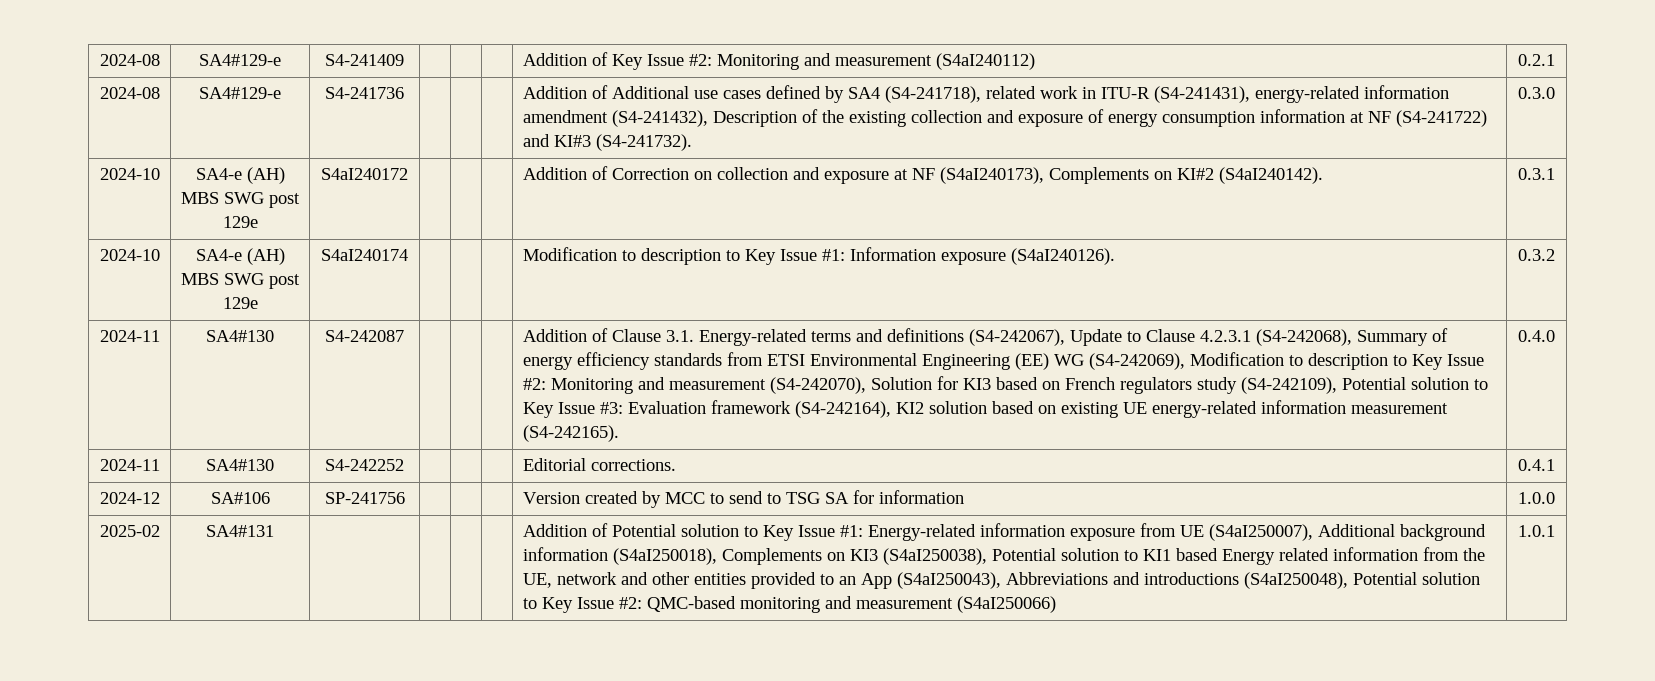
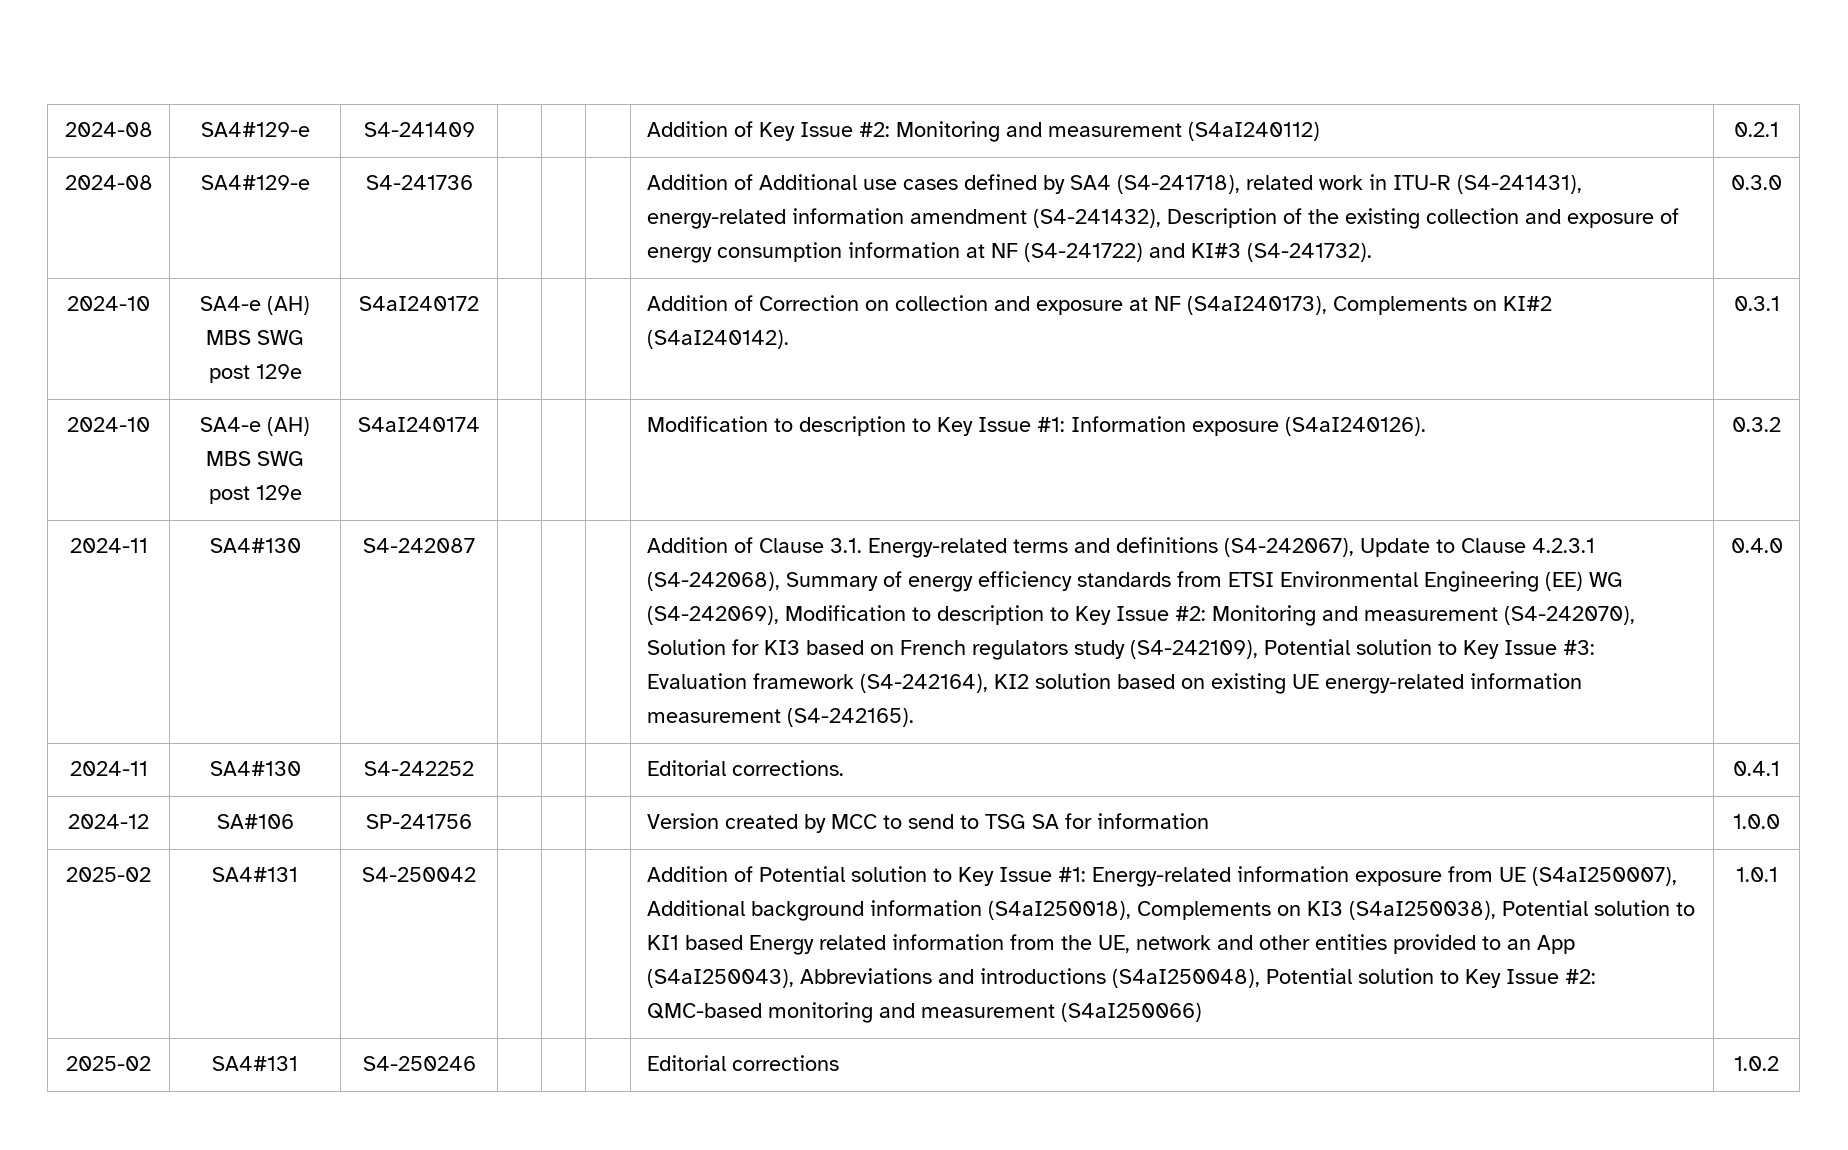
+ S4-250042
+ 2025-02 | SA4#131 | S4-250246 | | | | Editorial corrections | 1.0.2

